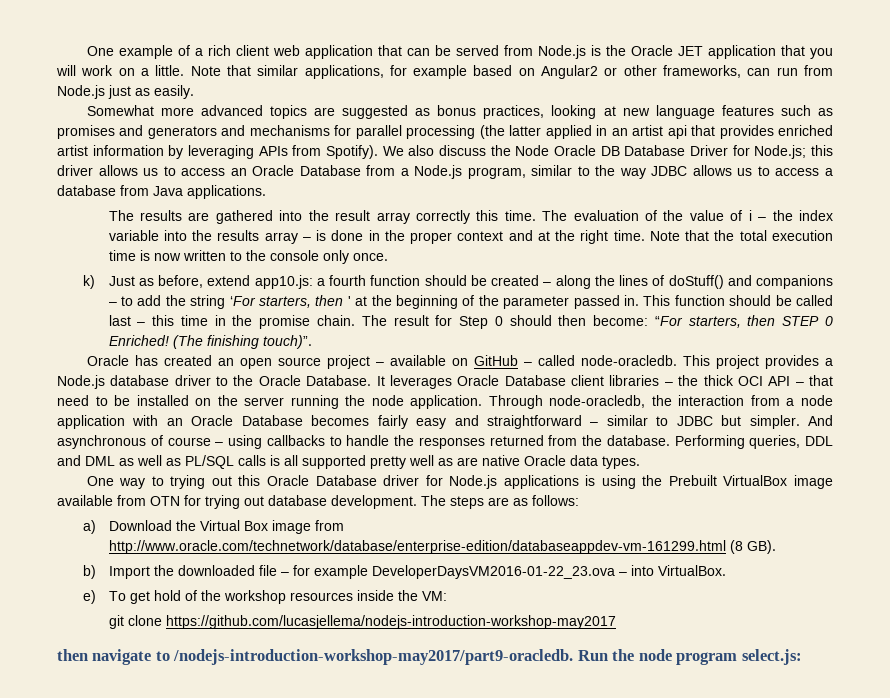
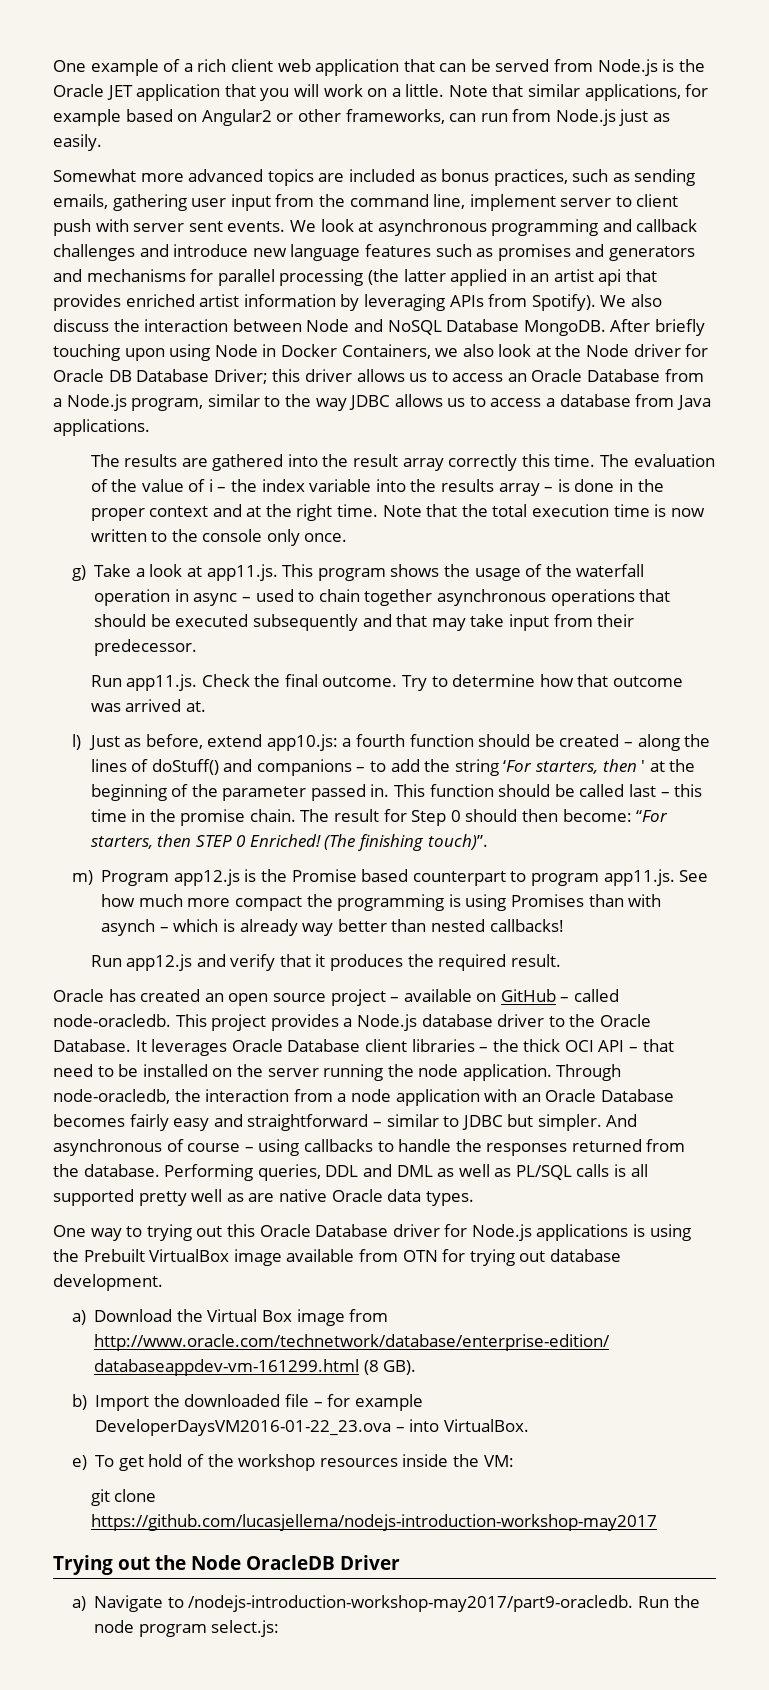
- Somewhat more advanced topics are suggested as bonus practices, looking at new language features such as promises and generators and mechanisms for parallel processing (the latter applied in an artist api that provides enriched artist information by leveraging APIs from Spotify).
+ Somewhat more advanced topics are included as bonus practices, such as sending emails, gathering user input from the command line, implement server to client push with server sent events. We look at asynchronous programming and callback challenges and introduce new language features such as promises and generators and mechanisms for parallel processing (the latter applied in an artist api that provides enriched artist information by leveraging APIs from Spotify).
- We also discuss the Node Oracle DB Database Driver for Node.js; this driver allows us to access an Oracle Database from a Node.js program, similar to the way JDBC allows us to access a database from Java applications.
+ We also discuss the interaction between Node and NoSQL Database MongoDB. After briefly touching upon using Node in Docker Containers, we also look at the Node driver for Oracle DB Database Driver; this driver allows us to access an Oracle Database from a Node.js program, similar to the way JDBC allows us to access a database from Java applications.
- k) Just as before, extend app10.js: a fourth function should be created – along the lines of doStuff() and companions – to add the string ‘For starters, then ' at the beginning of the parameter passed in.
+ g) Take a look at app11.js. This program shows the usage of the waterfall operation in async – used to chain together asynchronous operations that should be executed subsequently and that may take input from their predecessor.
+ Run app11.js. Check the final outcome. Try to determine how that outcome was arrived at.
+ l) Just as before, extend app10.js: a fourth function should be created – along the lines of doStuff() and companions – to add the string ‘For starters, then ' at the beginning of the parameter passed in.
+ m) Program app12.js is the Promise based counterpart to program app11.js. See how much more compact the programming is using Promises than with asynch – which is already way better than nested callbacks!
+ Run app12.js and verify that it produces the required result.
- The steps are as follows:
- then navigate to /nodejs-introduction-workshop-may2017/part9-oracledb.
+ Trying out the Node OracleDB Driver
+ a) Navigate to /nodejs-introduction-workshop-may2017/part9-oracledb.

